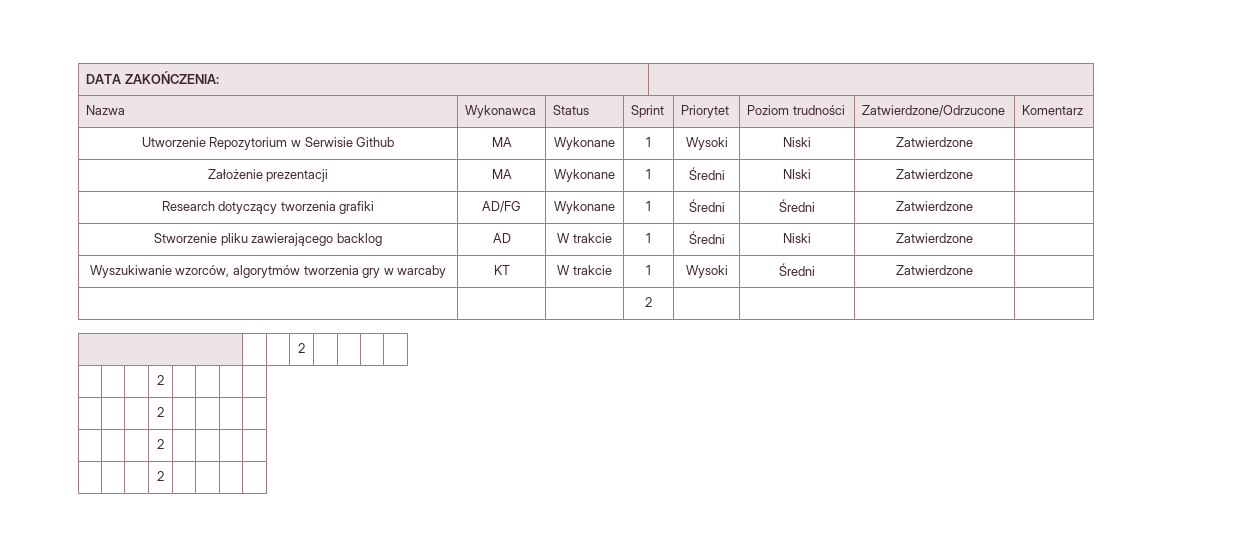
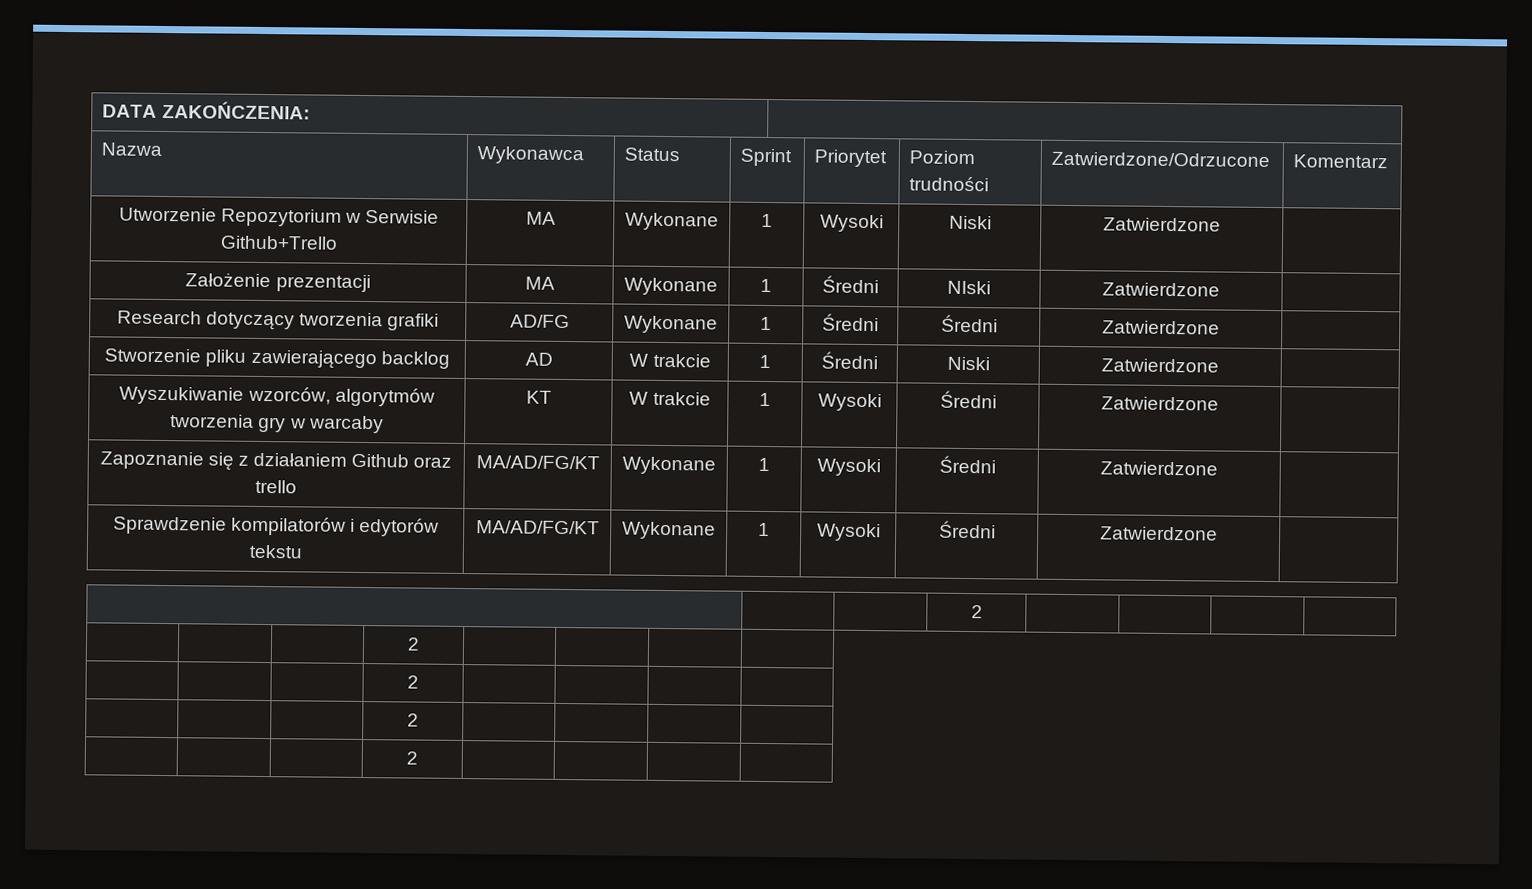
- Utworzenie Repozytorium w Serwisie Github | MA | Wykonane | 1 | Wysoki | Niski | Zatwierdzone |
+ Utworzenie Repozytorium w Serwisie Github+Trello | MA | Wykonane | 1 | Wysoki | Niski | Zatwierdzone |
  Wyszukiwanie wzorców, algorytmów tworzenia gry w warcaby | KT | W trakcie | 1 | Wysoki | Średni | Zatwierdzone |
- | | | 2 | | | |
+ Zapoznanie się z działaniem Github oraz trello | MA/AD/FG/KT | Wykonane | 1 | Wysoki | Średni | Zatwierdzone |
+ Sprawdzenie kompilatorów i edytorów tekstu | MA/AD/FG/KT | Wykonane | 1 | Wysoki | Średni | Zatwierdzone |

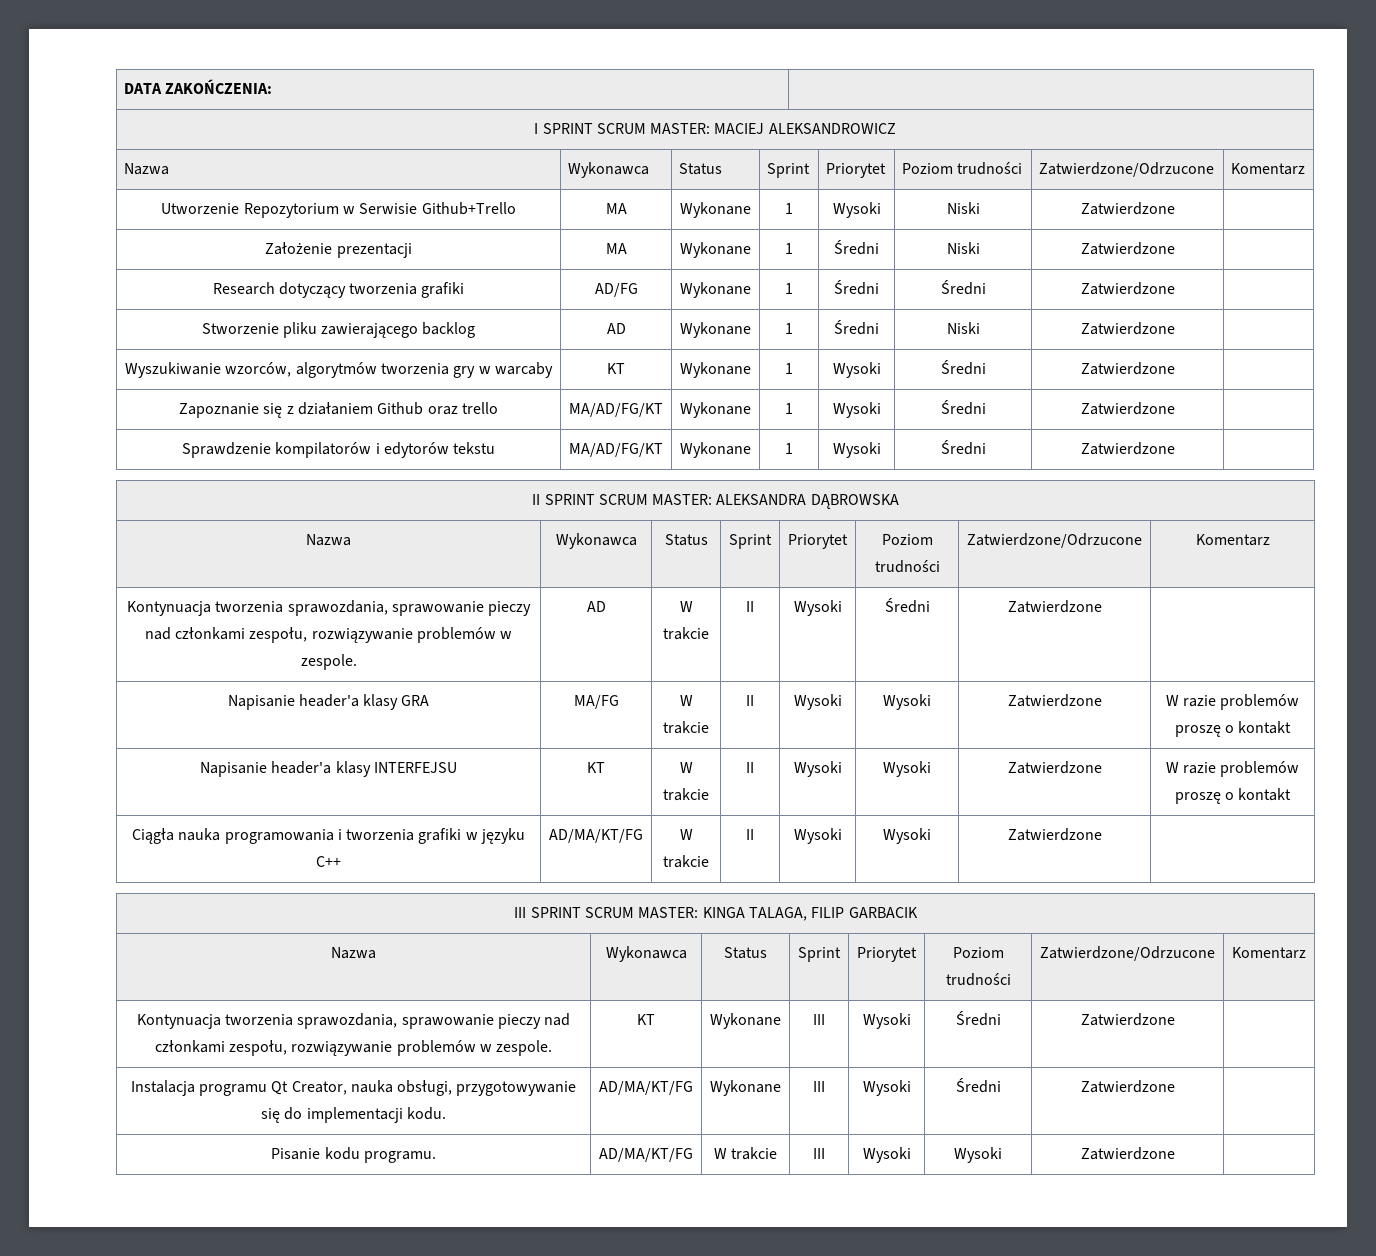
+ I SPRINT SCRUM MASTER: MACIEJ ALEKSANDROWICZ
- Założenie prezentacji | MA | Wykonane | 1 | Średni | NIski | Zatwierdzone |
+ Założenie prezentacji | MA | Wykonane | 1 | Średni | Niski | Zatwierdzone |
- Stworzenie pliku zawierającego backlog | AD | W trakcie | 1 | Średni | Niski | Zatwierdzone |
+ Stworzenie pliku zawierającego backlog | AD | Wykonane | 1 | Średni | Niski | Zatwierdzone |
- Wyszukiwanie wzorców, algorytmów tworzenia gry w warcaby | KT | W trakcie | 1 | Wysoki | Średni | Zatwierdzone |
+ Wyszukiwanie wzorców, algorytmów tworzenia gry w warcaby | KT | Wykonane | 1 | Wysoki | Średni | Zatwierdzone |
  Sprawdzenie kompilatorów i edytorów tekstu | MA/AD/FG/KT | Wykonane | 1 | Wysoki | Średni | Zatwierdzone |
- | | | 2 | | | |
- | | | 2 | | | |
- | | | 2 | | | |
- | | | 2 | | | |
- | | | 2 | | | |
+ II SPRINT SCRUM MASTER: ALEKSANDRA DĄBROWSKA
+ Nazwa | Wykonawca | Status | Sprint | Priorytet | Poziom trudności | Zatwierdzone/Odrzucone | Komentarz
+ Kontynuacja tworzenia sprawozdania, sprawowanie pieczy nad członkami zespołu, rozwiązywanie problemów w zespole. | AD | W trakcie | II | Wysoki | Średni | Zatwierdzone |
+ Napisanie header'a klasy GRA | MA/FG | W trakcie | II | Wysoki | Wysoki | Zatwierdzone | W razie problemów proszę o kontakt
+ Napisanie header'a klasy INTERFEJSU | KT | W trakcie | II | Wysoki | Wysoki | Zatwierdzone | W razie problemów proszę o kontakt
+ Ciągła nauka programowania i tworzenia grafiki w języku C++ | AD/MA/KT/FG | W trakcie | II | Wysoki | Wysoki | Zatwierdzone |
+ III SPRINT SCRUM MASTER: KINGA TALAGA, FILIP GARBACIK
+ Nazwa | Wykonawca | Status | Sprint | Priorytet | Poziom trudności | Zatwierdzone/Odrzucone | Komentarz
+ Kontynuacja tworzenia sprawozdania, sprawowanie pieczy nad członkami zespołu, rozwiązywanie problemów w zespole. | KT | Wykonane | III | Wysoki | Średni | Zatwierdzone |
+ Instalacja programu Qt Creator, nauka obsługi, przygotowywanie się do implementacji kodu. | AD/MA/KT/FG | Wykonane | III | Wysoki | Średni | Zatwierdzone |
+ Pisanie kodu programu. | AD/MA/KT/FG | W trakcie | III | Wysoki | Wysoki | Zatwierdzone |

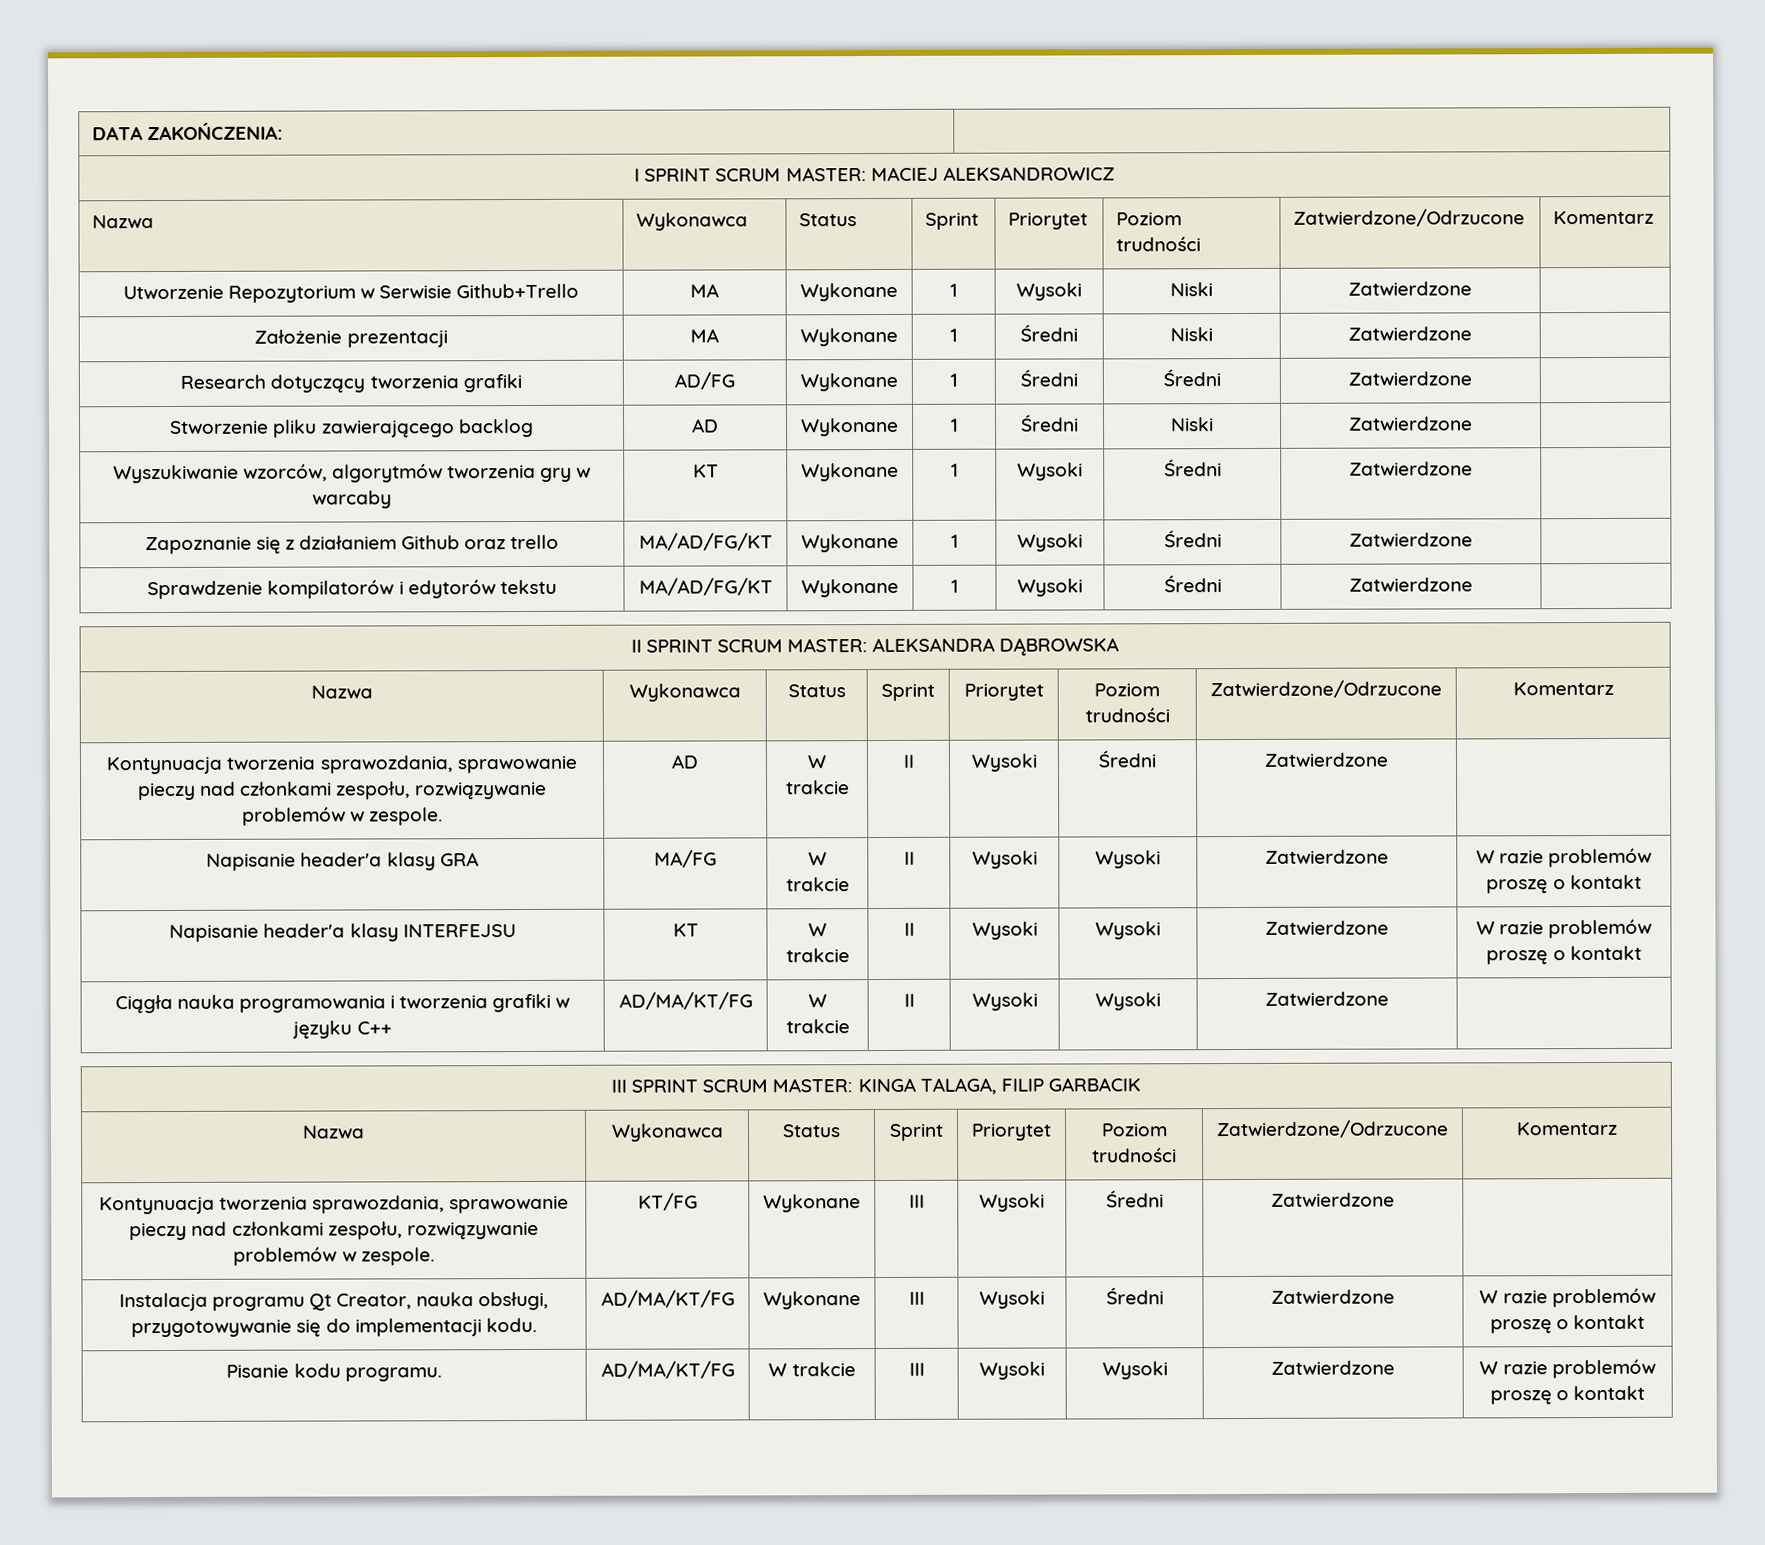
- Kontynuacja tworzenia sprawozdania, sprawowanie pieczy nad członkami zespołu, rozwiązywanie problemów w zespole. | KT | Wykonane | III | Wysoki | Średni | Zatwierdzone |
+ Kontynuacja tworzenia sprawozdania, sprawowanie pieczy nad członkami zespołu, rozwiązywanie problemów w zespole. | KT/FG | Wykonane | III | Wysoki | Średni | Zatwierdzone |
- Instalacja programu Qt Creator, nauka obsługi, przygotowywanie się do implementacji kodu. | AD/MA/KT/FG | Wykonane | III | Wysoki | Średni | Zatwierdzone |
+ Instalacja programu Qt Creator, nauka obsługi, przygotowywanie się do implementacji kodu. | AD/MA/KT/FG | Wykonane | III | Wysoki | Średni | Zatwierdzone | W razie problemów proszę o kontakt
- Pisanie kodu programu. | AD/MA/KT/FG | W trakcie | III | Wysoki | Wysoki | Zatwierdzone |
+ Pisanie kodu programu. | AD/MA/KT/FG | W trakcie | III | Wysoki | Wysoki | Zatwierdzone | W razie problemów proszę o kontakt

